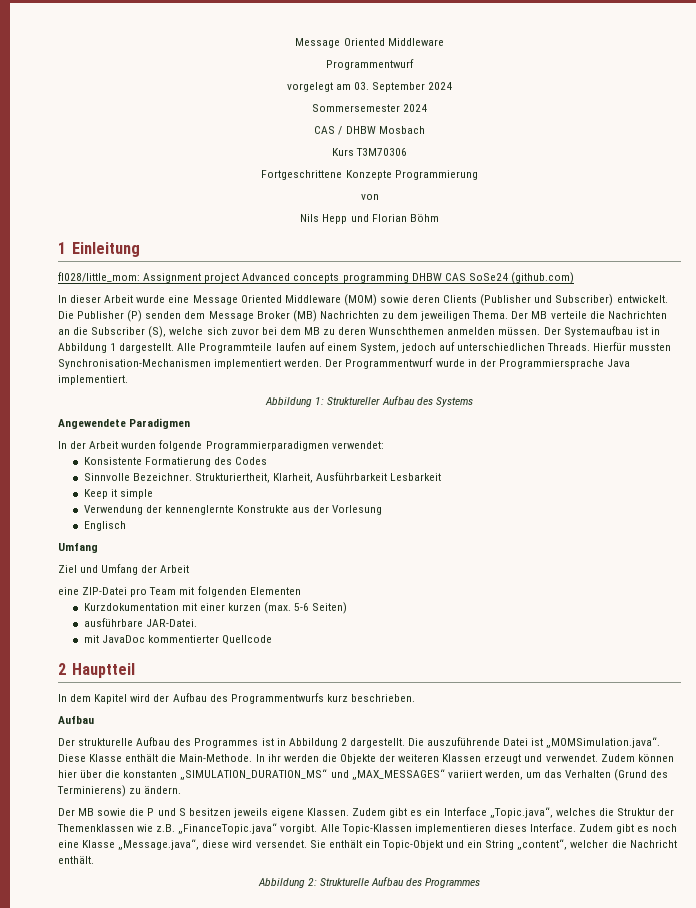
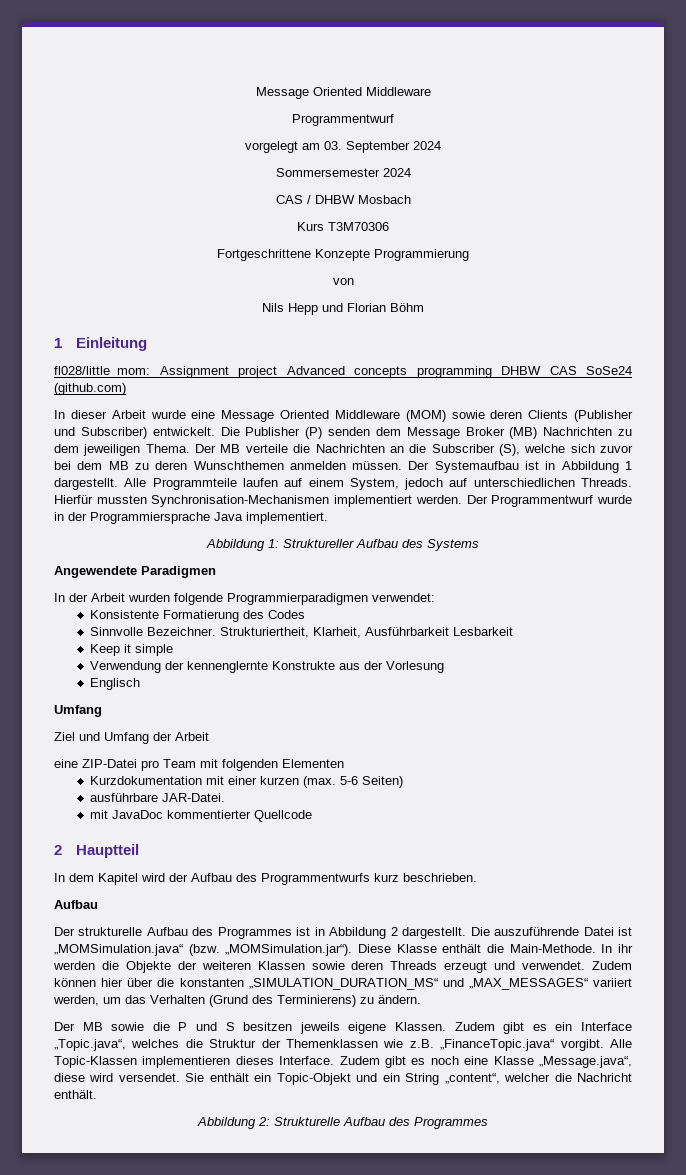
- Die auszuführende Datei ist „MOMSimulation.java“. Diese Klasse enthält die Main-Methode.
+ Die auszuführende Datei ist „MOMSimulation.java“ (bzw. „MOMSimulation.jar“). Diese Klasse enthält die Main-Methode.
- In ihr werden die Objekte der weiteren Klassen erzeugt und verwendet.
+ In ihr werden die Objekte der weiteren Klassen sowie deren Threads erzeugt und verwendet.

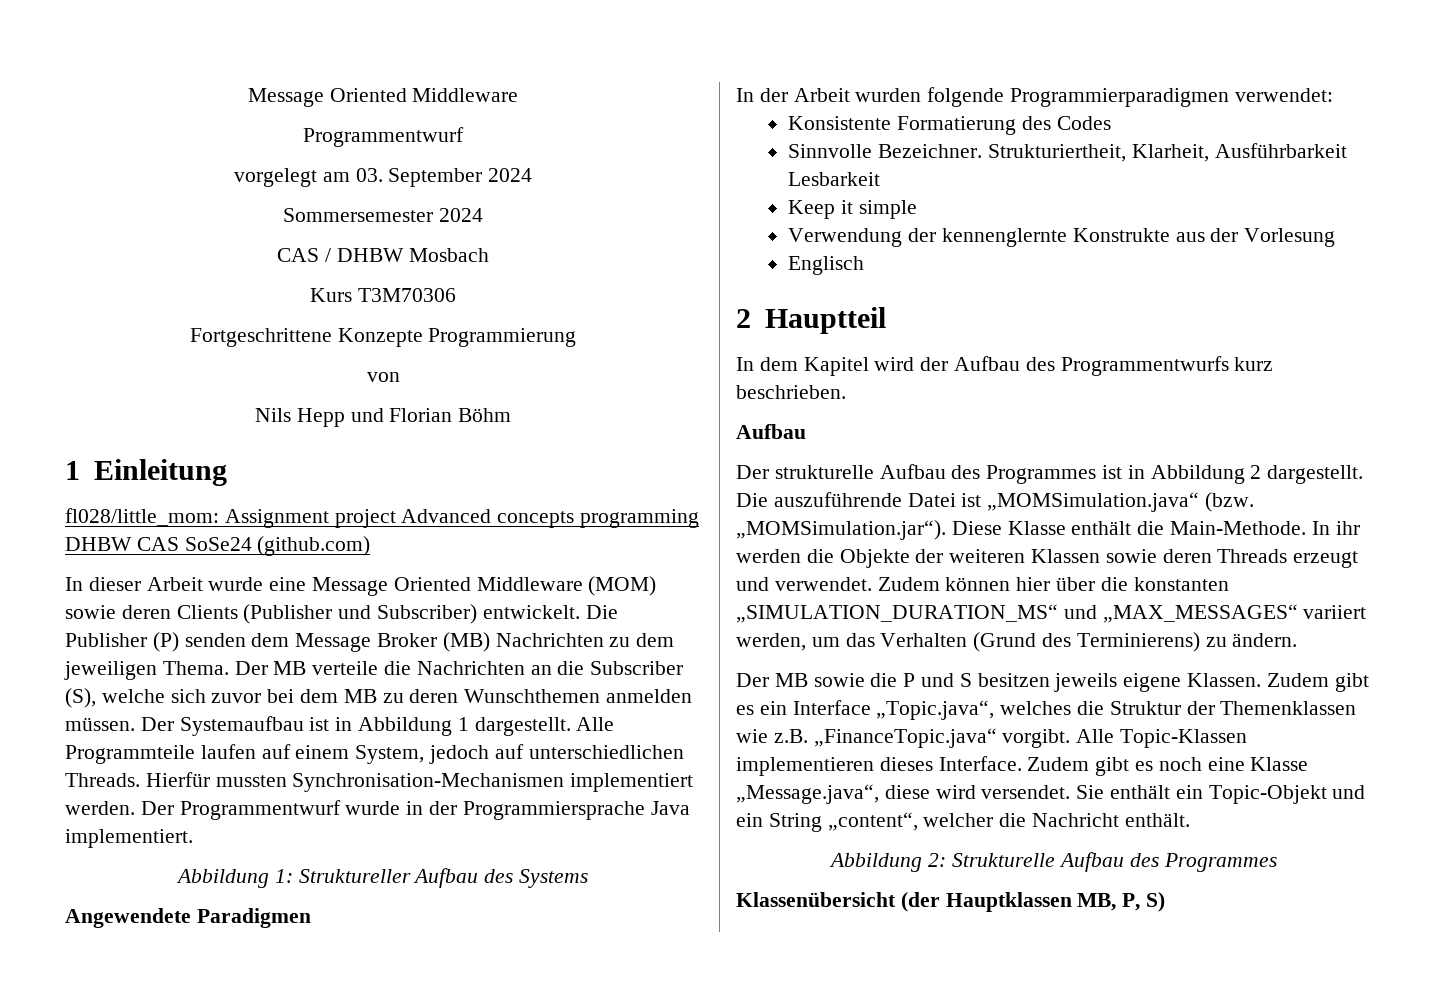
  Englisch
- Umfang
- Ziel und Umfang der Arbeit
- eine ZIP-Datei pro Team mit folgenden Elementen
- Kurzdokumentation mit einer kurzen (max. 5-6 Seiten)
- ausführbare JAR-Datei.
- mit JavaDoc kommentierter Quellcode
+ Klassenübersicht (der Hauptklassen MB, P, S)

